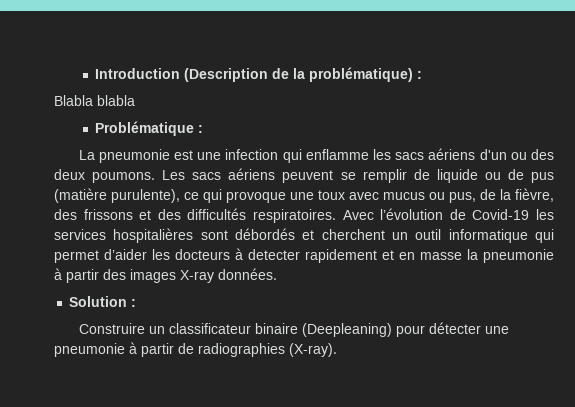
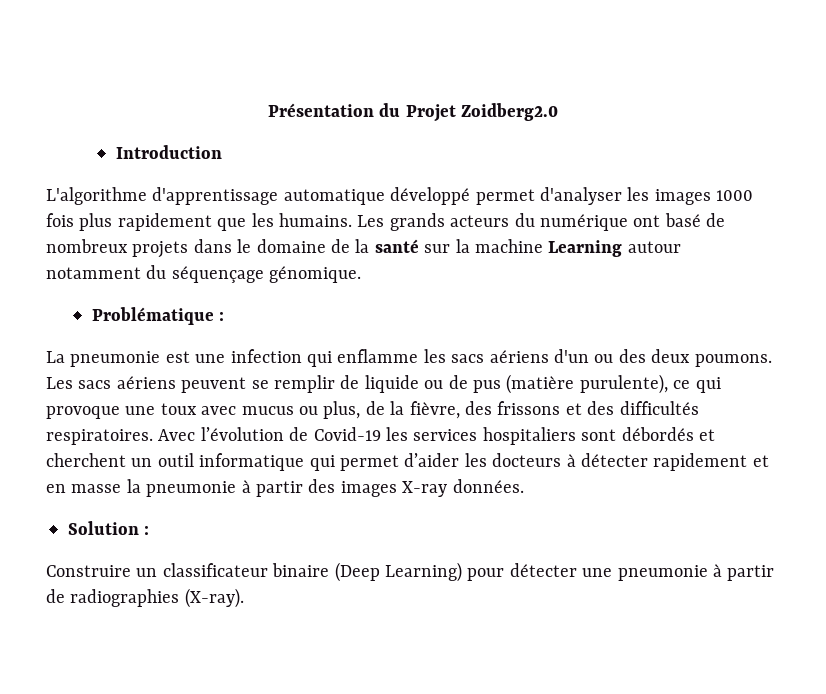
- Introduction (Description de la problématique) :
- Blabla blabla
+ Présentation du Projet Zoidberg2.0
+ Introduction
+ L'algorithme d'apprentissage automatique développé permet d'analyser les images 1000 fois plus rapidement que les humains. Les grands acteurs du numérique ont basé de nombreux projets dans le domaine de la santé sur la machine Learning autour notamment du séquençage génomique.
- Les sacs aériens peuvent se remplir de liquide ou de pus (matière purulente), ce qui provoque une toux avec mucus ou pus, de la fièvre, des frissons et des difficultés respiratoires.
+ Les sacs aériens peuvent se remplir de liquide ou de pus (matière purulente), ce qui provoque une toux avec mucus ou plus, de la fièvre, des frissons et des difficultés respiratoires.
- Avec l’évolution de Covid-19 les services hospitalières sont débordés et cherchent un outil informatique qui permet d’aider les docteurs à detecter rapidement et en masse la pneumonie à partir des images X-ray données.
+ Avec l’évolution de Covid-19 les services hospitaliers sont débordés et cherchent un outil informatique qui permet d’aider les docteurs à détecter rapidement et en masse la pneumonie à partir des images X-ray données.
- Construire un classificateur binaire (Deepleaning) pour détecter une pneumonie à partir de radiographies (X-ray).
+ Construire un classificateur binaire (Deep Learning) pour détecter une pneumonie à partir de radiographies (X-ray).

